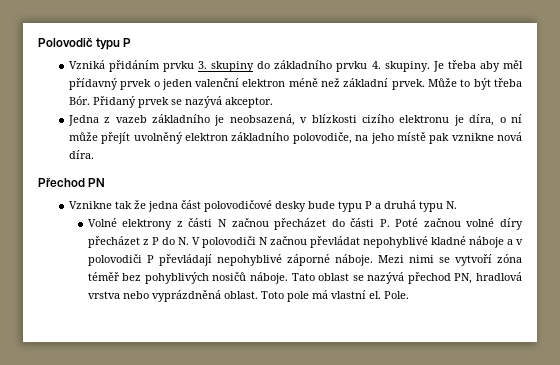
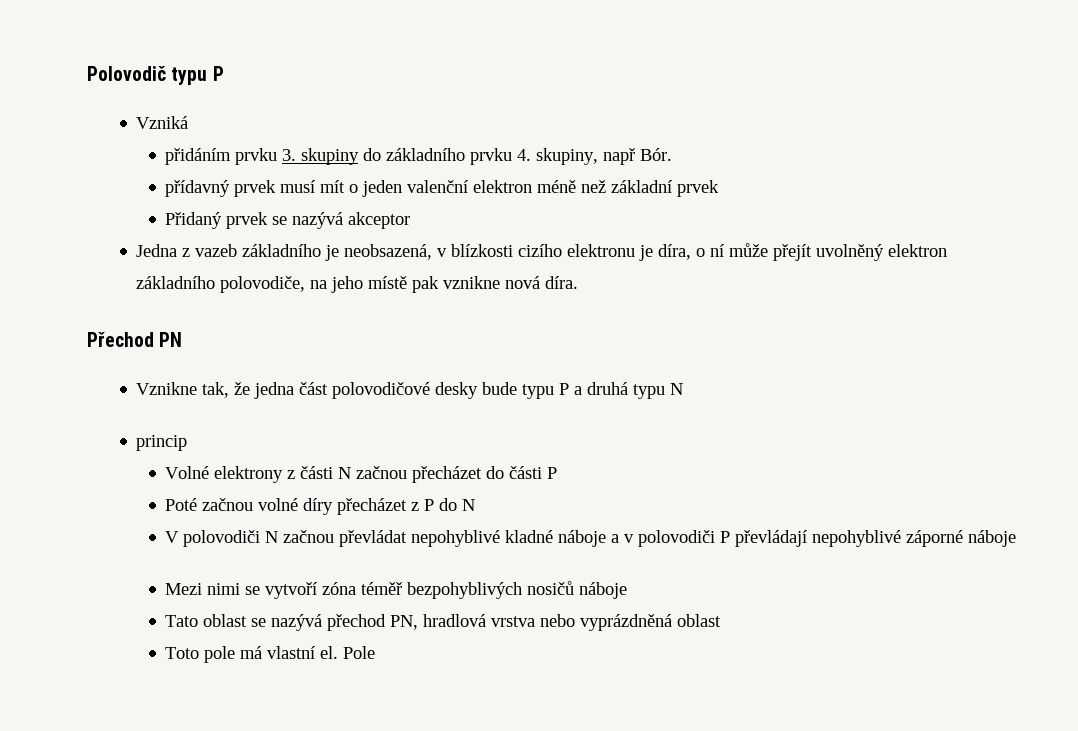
- Vzniká přidáním prvku 3. skupiny do základního prvku 4. skupiny. Je třeba aby měl přídavný prvek o jeden valenční elektron méně než základní prvek. Může to být třeba Bór. Přidaný prvek se nazývá akceptor.
+ Vzniká
+ přidáním prvku 3. skupiny do základního prvku 4. skupiny, např Bór.
+ přídavný prvek musí mít o jeden valenční elektron méně než základní prvek
+ Přidaný prvek se nazývá akceptor
- Vznikne tak že jedna část polovodičové desky bude typu P a druhá typu N.
+ Vznikne tak, že jedna část polovodičové desky bude typu P a druhá typu N
+ princip
- Volné elektrony z části N začnou přecházet do části P. Poté začnou volné díry přecházet z P do N. V polovodiči N začnou převládat nepohyblivé kladné náboje a v polovodiči P převládají nepohyblivé záporné náboje. Mezi nimi se vytvoří zóna téměř bez pohyblivých nosičů náboje. Tato oblast se nazývá přechod PN, hradlová vrstva nebo vyprázdněná oblast. Toto pole má vlastní el.
+ Volné elektrony z části N začnou přecházet do části P
+ Poté začnou volné díry přecházet z P do N
+ V polovodiči N začnou převládat nepohyblivé kladné náboje a v polovodiči P převládají nepohyblivé záporné náboje
+ Mezi nimi se vytvoří zóna téměř bezpohyblivých nosičů náboje
+ Tato oblast se nazývá přechod PN, hradlová vrstva nebo vyprázdněná oblast
+ Toto pole má vlastní el.
- Pole.
+ Pole

